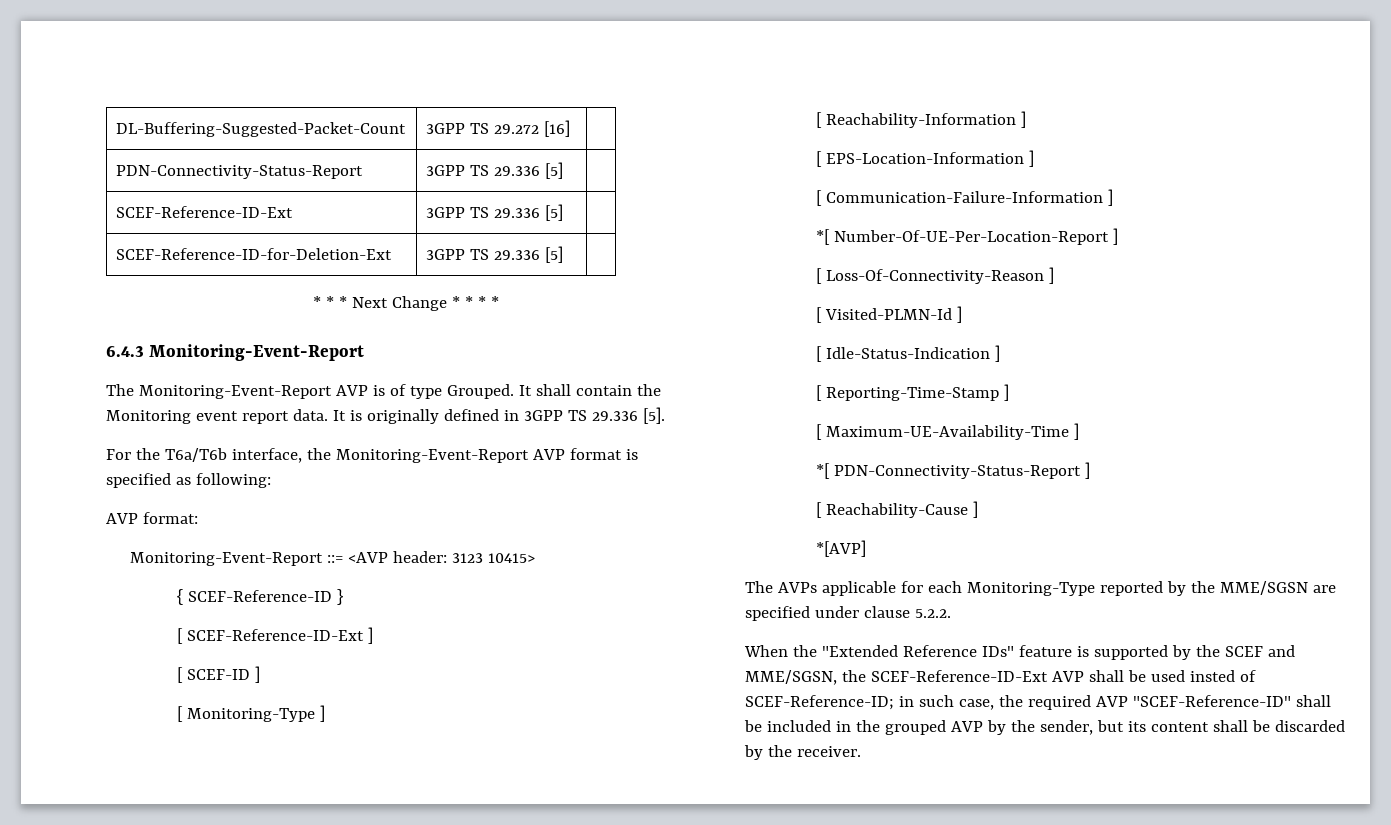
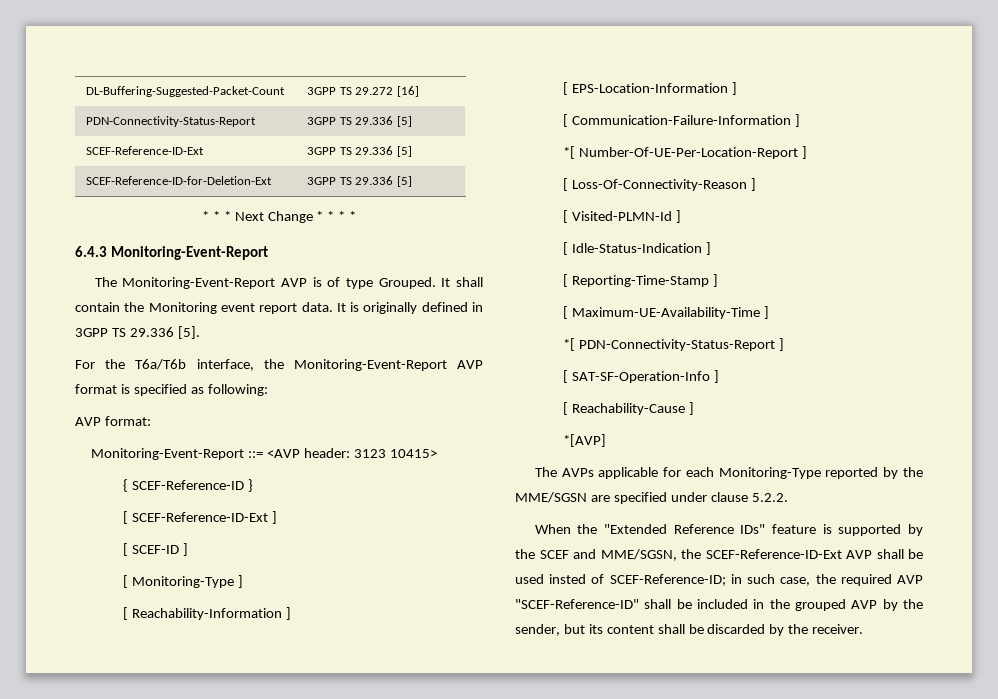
+ [ SAT-SF-Operation-Info ]

